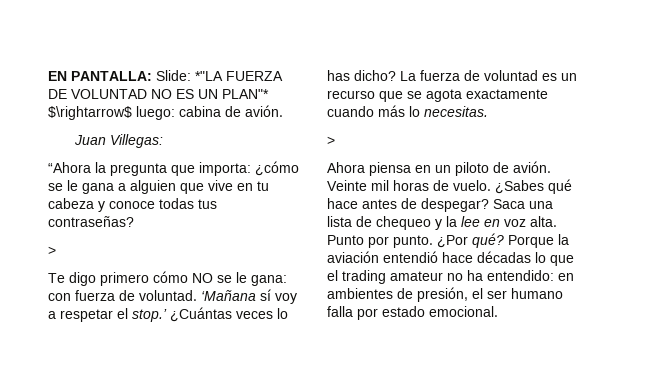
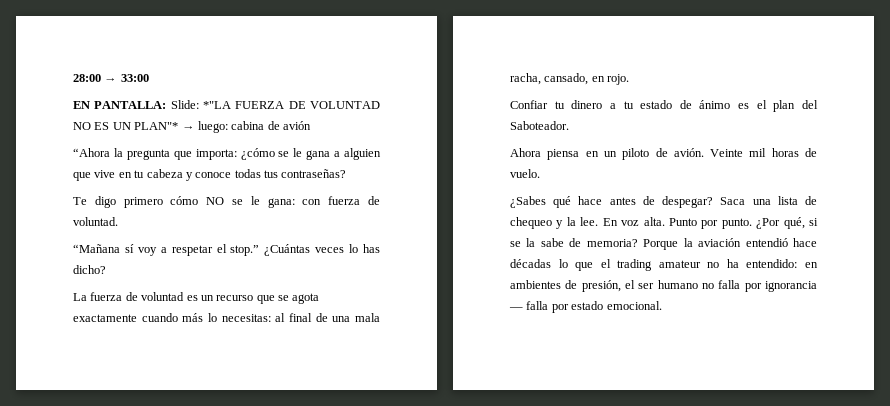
+ 28:00 → 33:00
- EN PANTALLA: Slide: *"LA FUERZA DE VOLUNTAD NO ES UN PLAN"* $\rightarrow$ luego: cabina de avión.
- Juan Villegas:
+ EN PANTALLA: Slide: *"LA FUERZA DE VOLUNTAD NO ES UN PLAN"* → luego: cabina de avión
  “Ahora la pregunta que importa: ¿cómo se le gana a alguien que vive en tu cabeza y conoce todas tus contraseñas?
- >
- Te digo primero cómo NO se le gana: con fuerza de voluntad. ‘Mañana sí voy a respetar el stop.’
+ Te digo primero cómo NO se le gana: con fuerza de voluntad.
+ “Mañana sí voy a respetar el stop.”
- ¿Cuántas veces lo has dicho? La fuerza de voluntad es un recurso que se agota exactamente cuando más lo necesitas.
- >
+ ¿Cuántas veces lo has dicho?
+ La fuerza de voluntad es un recurso que se agota exactamente cuando más lo necesitas: al final de una mala racha, cansado, en rojo.
+ Confiar tu dinero a tu estado de ánimo es el plan del Saboteador.
- Veinte mil horas de vuelo. ¿Sabes qué hace antes de despegar?
+ Veinte mil horas de vuelo.
+ ¿Sabes qué hace antes de despegar?
- Saca una lista de chequeo y la lee en voz alta.
+ Saca una lista de chequeo y la lee. En voz alta.
- ¿Por qué?
+ ¿Por qué, si se la sabe de memoria?
- Porque la aviación entendió hace décadas lo que el trading amateur no ha entendido: en ambientes de presión, el ser humano falla por estado emocional.
+ Porque la aviación entendió hace décadas lo que el trading amateur no ha entendido: en ambientes de presión, el ser humano no falla por ignorancia — falla por estado emocional.

